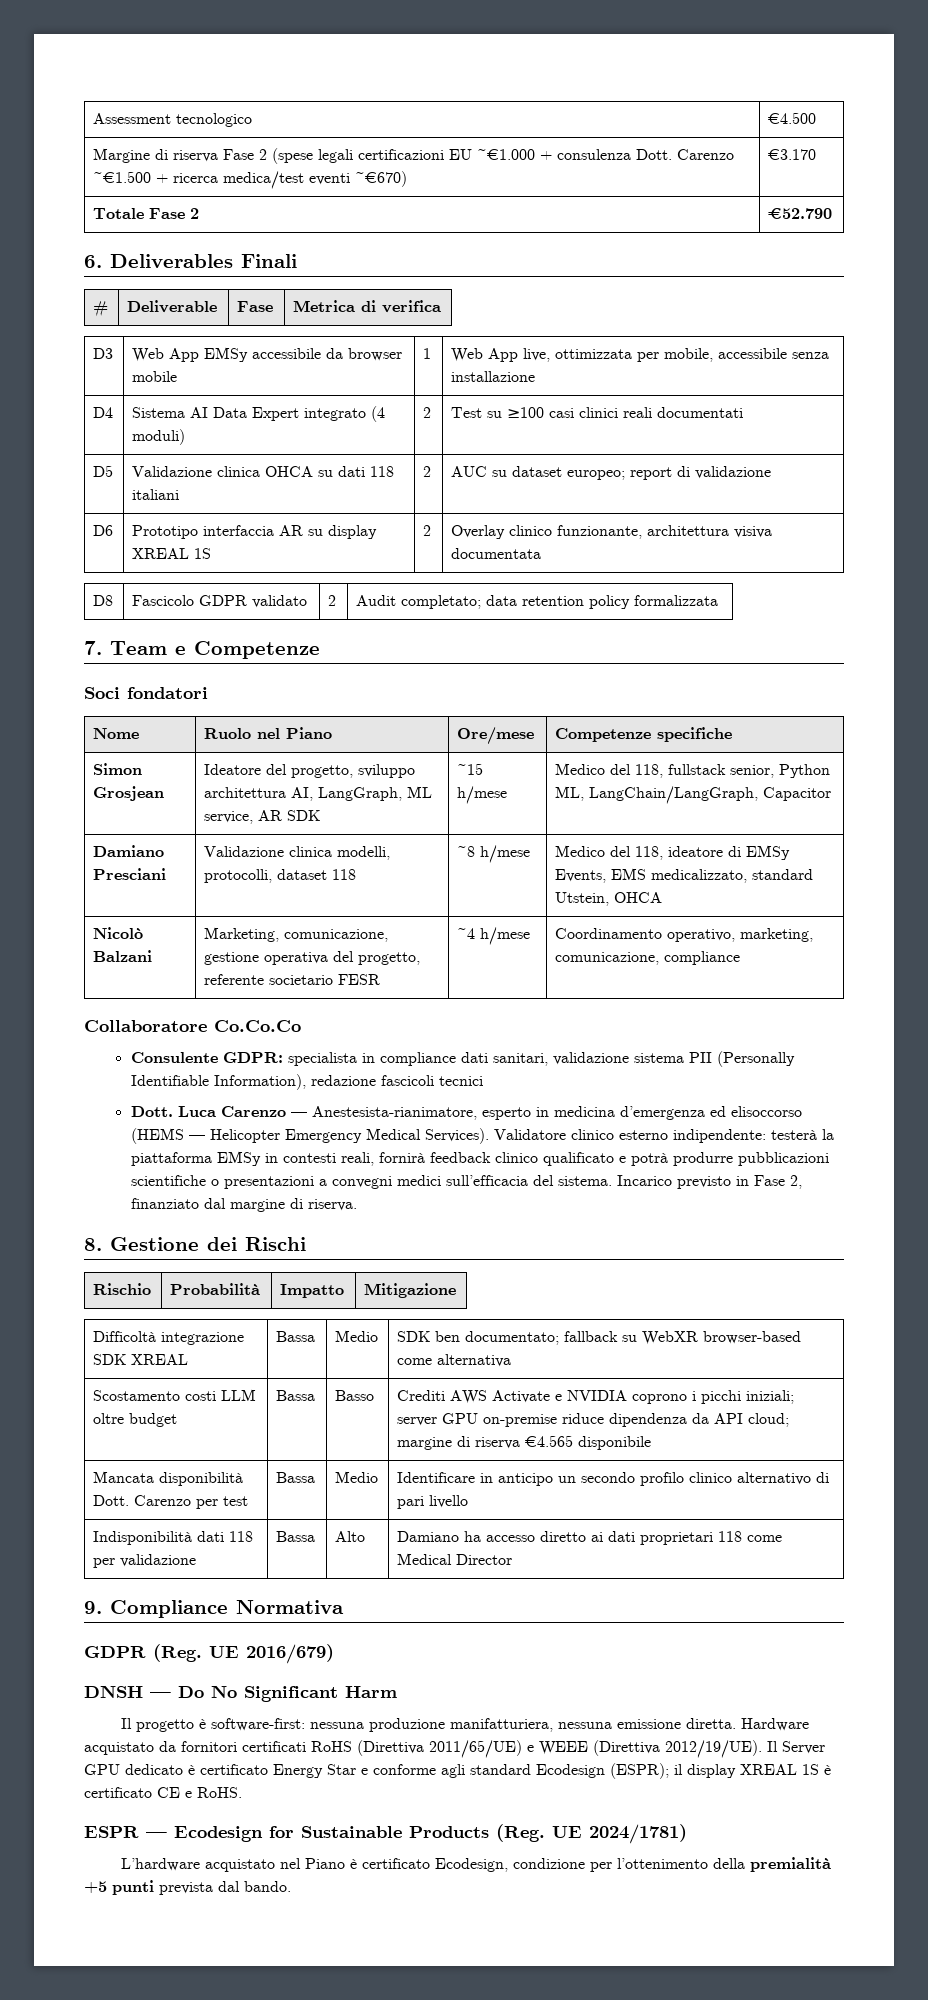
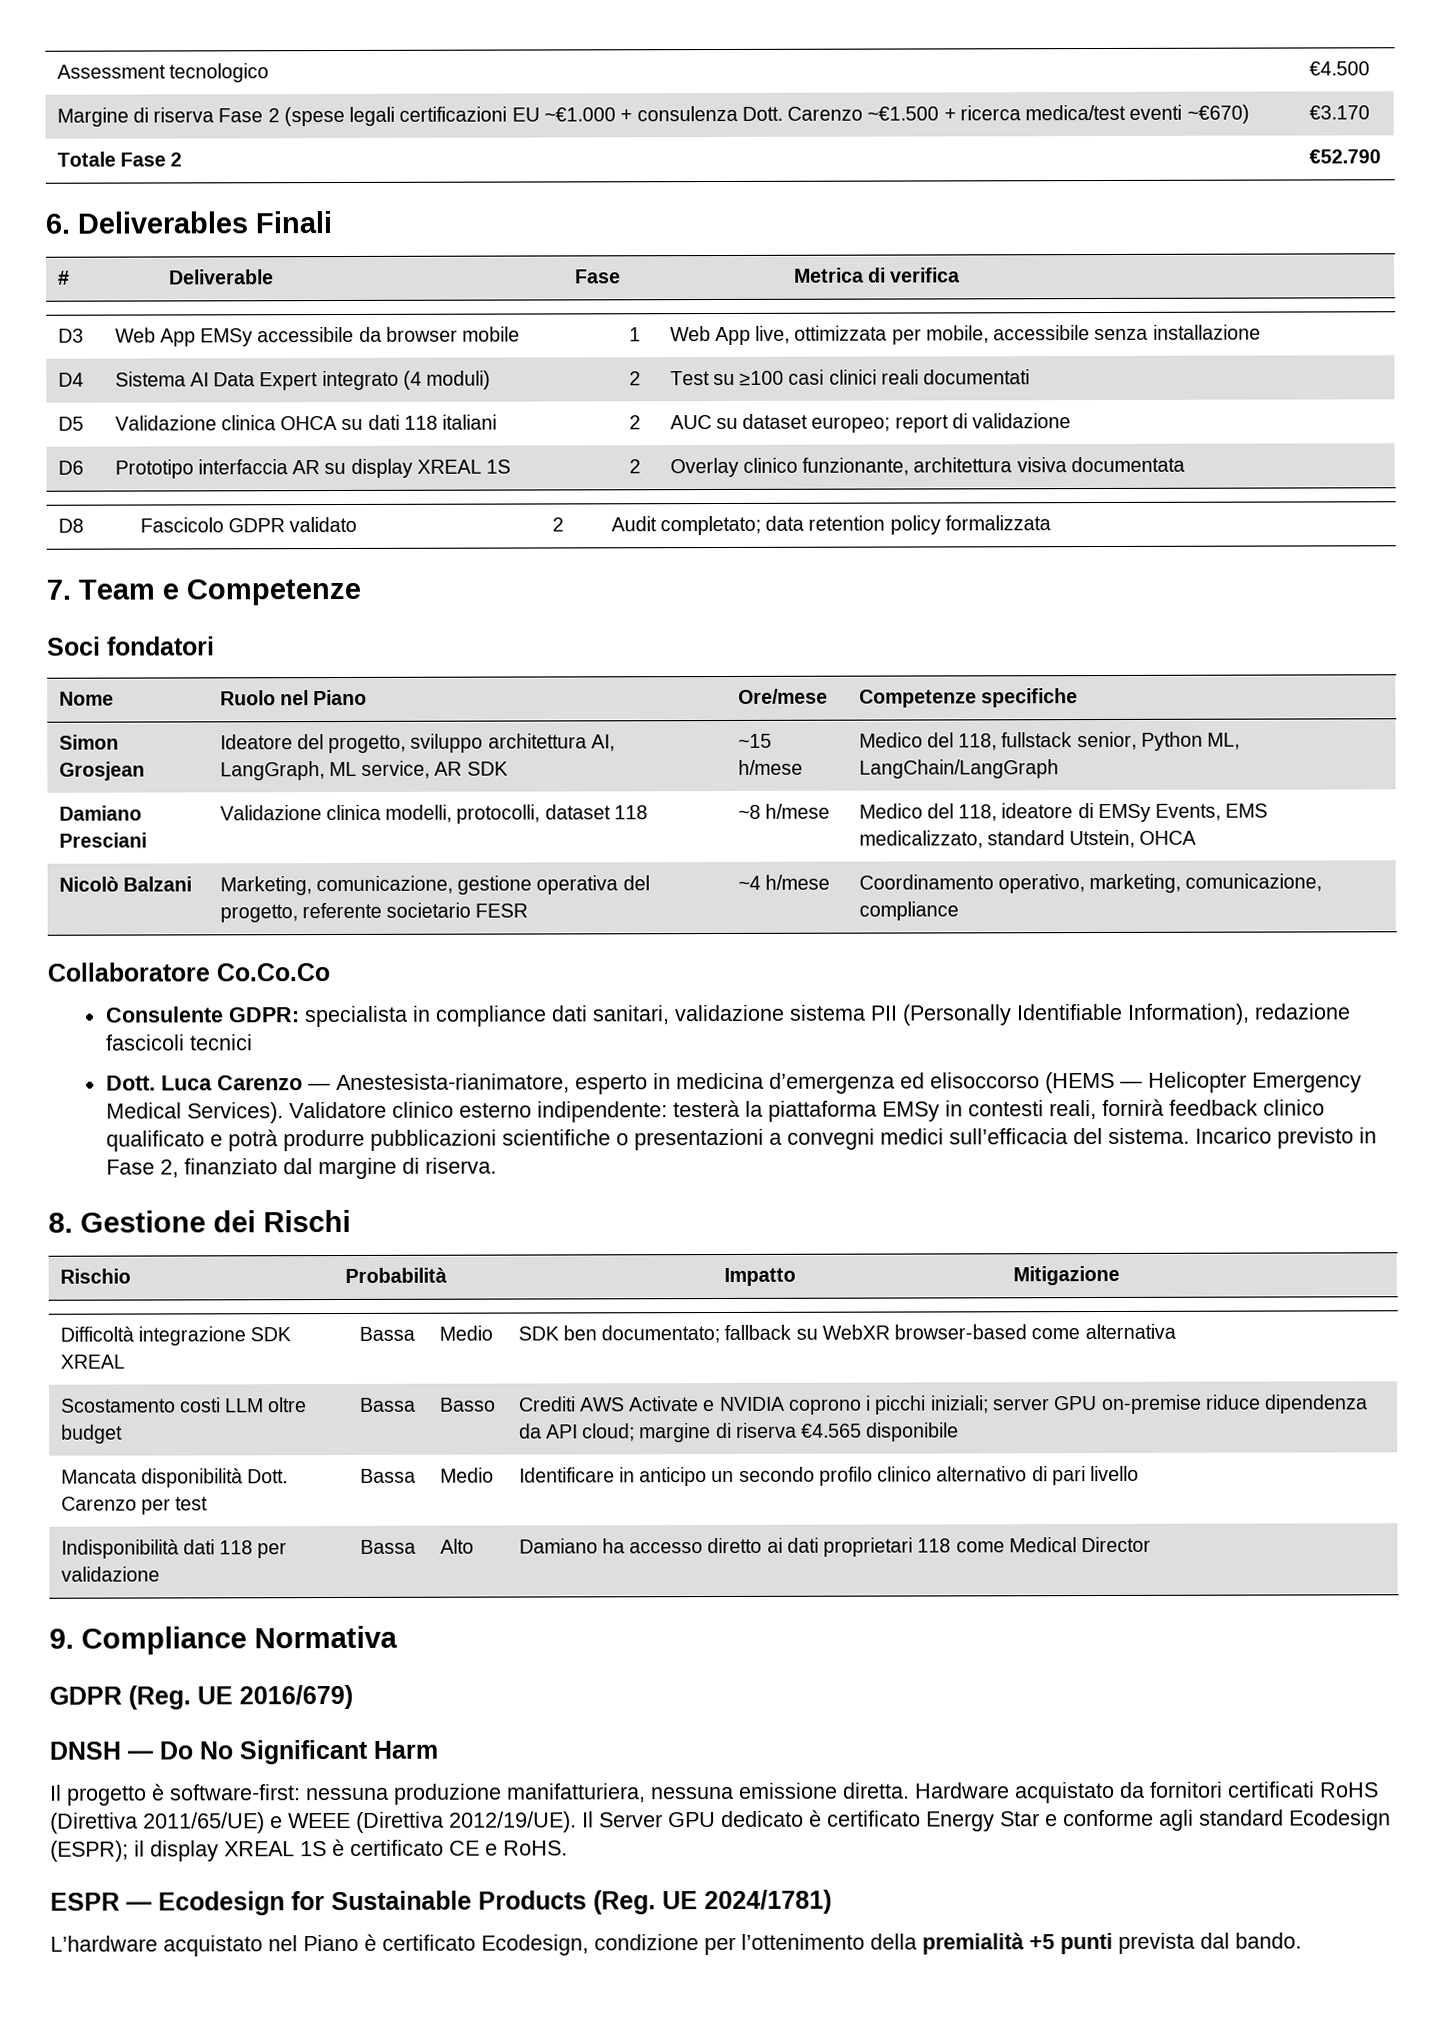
- Simon Grosjean | Ideatore del progetto, sviluppo architettura AI, LangGraph, ML service, AR SDK | ~15 h/mese | Medico del 118, fullstack senior, Python ML, LangChain/LangGraph, Capacitor
+ Simon Grosjean | Ideatore del progetto, sviluppo architettura AI, LangGraph, ML service, AR SDK | ~15 h/mese | Medico del 118, fullstack senior, Python ML, LangChain/LangGraph

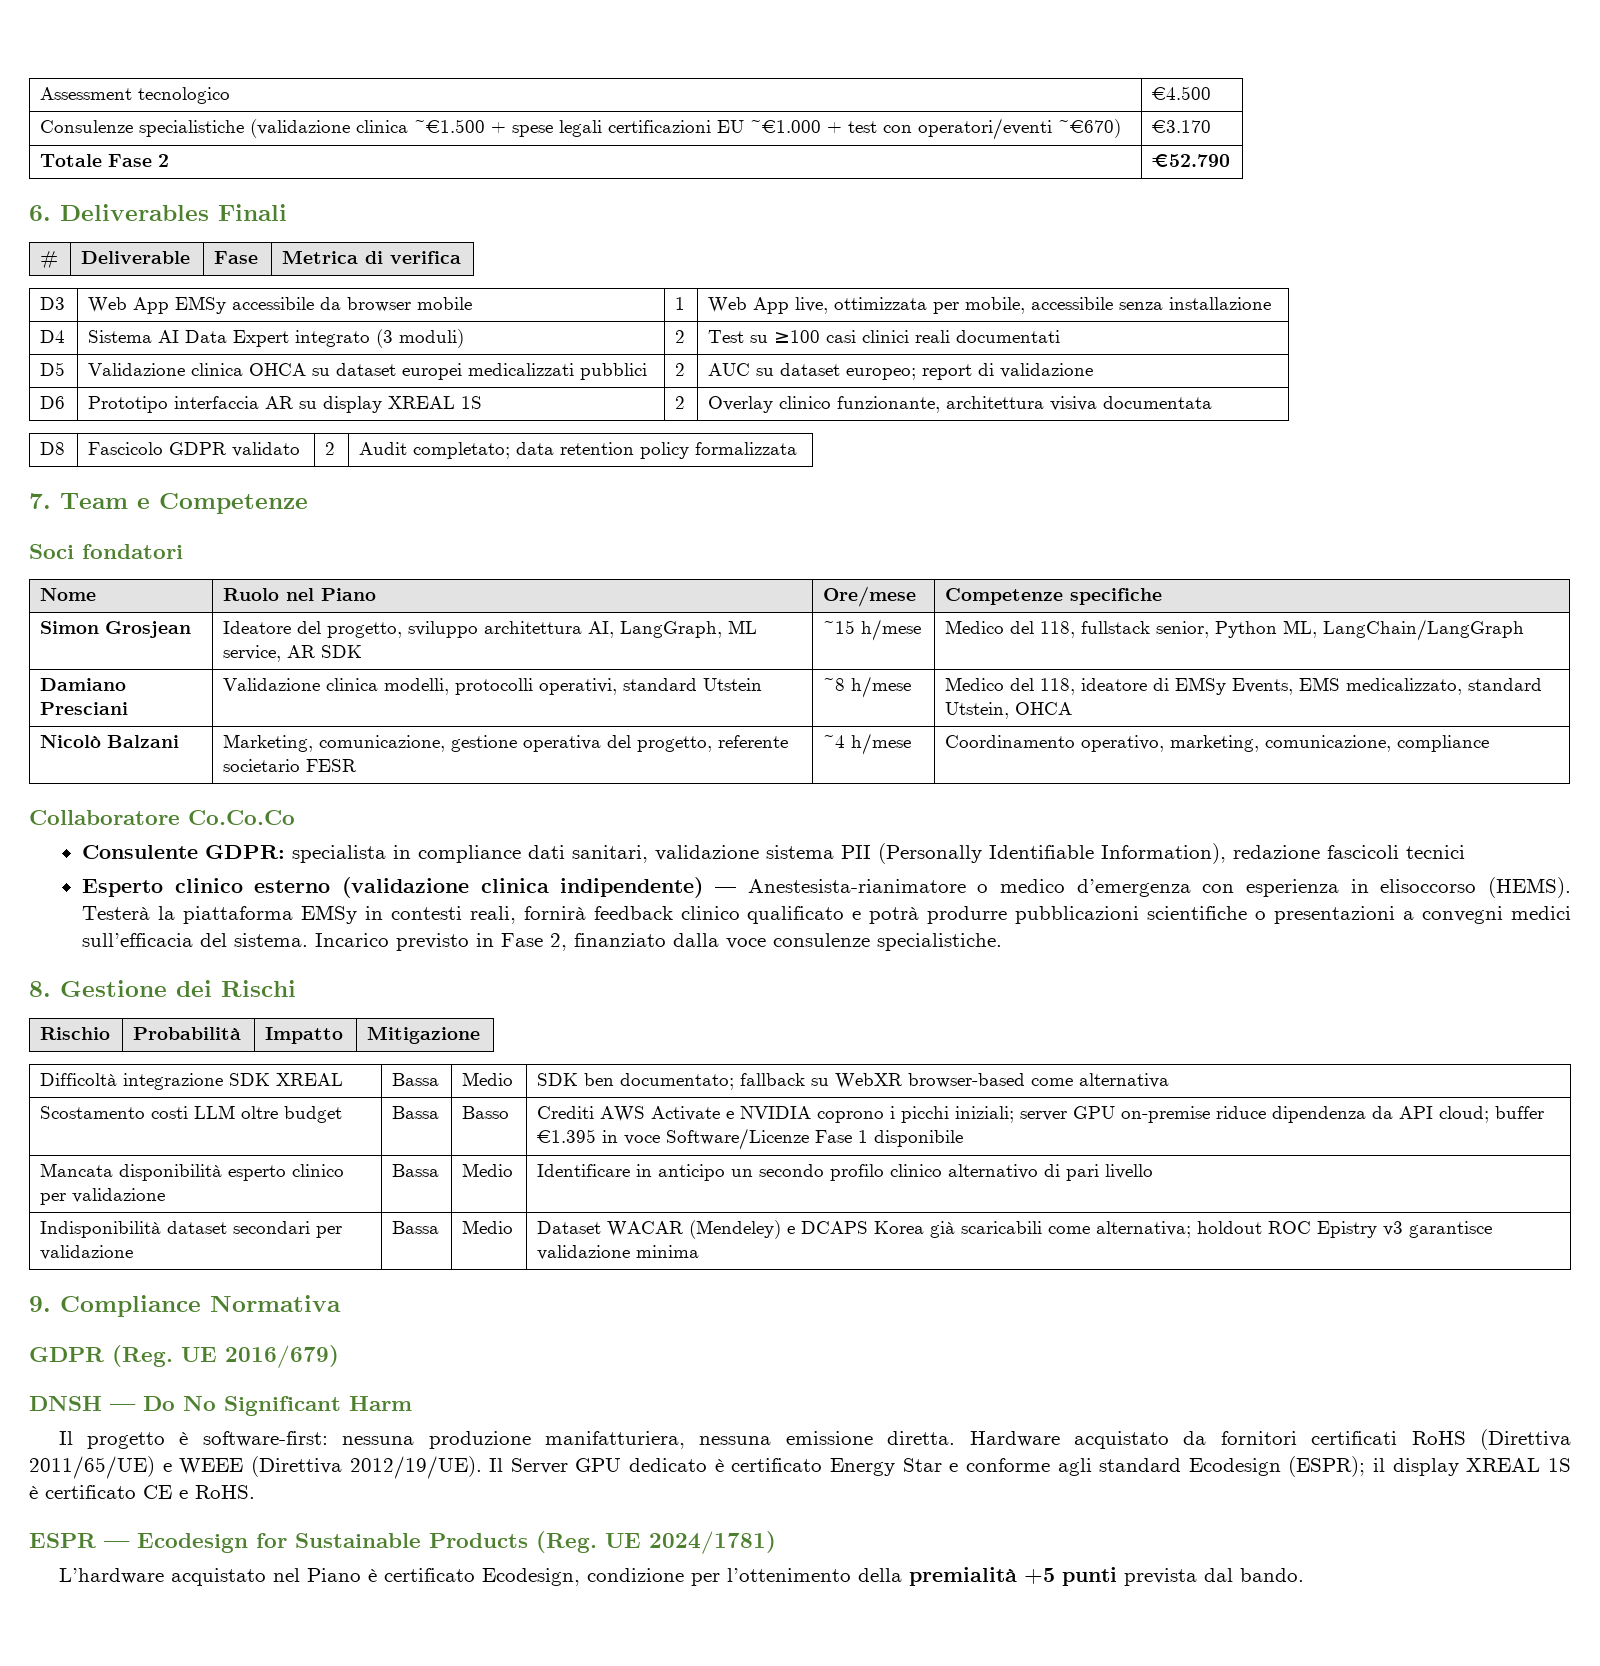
- Margine di riserva Fase 2 (spese legali certificazioni EU ~€1.000 + consulenza Dott. Carenzo ~€1.500 + ricerca medica/test eventi ~€670) | €3.170
+ Consulenze specialistiche (validazione clinica ~€1.500 + spese legali certificazioni EU ~€1.000 + test con operatori/eventi ~€670) | €3.170
- D4 | Sistema AI Data Expert integrato (4 moduli) | 2 | Test su ≥100 casi clinici reali documentati
+ D4 | Sistema AI Data Expert integrato (3 moduli) | 2 | Test su ≥100 casi clinici reali documentati
- D5 | Validazione clinica OHCA su dati 118 italiani | 2 | AUC su dataset europeo; report di validazione
+ D5 | Validazione clinica OHCA su dataset europei medicalizzati pubblici | 2 | AUC su dataset europeo; report di validazione
- Damiano Presciani | Validazione clinica modelli, protocolli, dataset 118 | ~8 h/mese | Medico del 118, ideatore di EMSy Events, EMS medicalizzato, standard Utstein, OHCA
+ Damiano Presciani | Validazione clinica modelli, protocolli operativi, standard Utstein | ~8 h/mese | Medico del 118, ideatore di EMSy Events, EMS medicalizzato, standard Utstein, OHCA
- Dott. Luca Carenzo — Anestesista-rianimatore, esperto in medicina d’emergenza ed elisoccorso (HEMS — Helicopter Emergency Medical Services). Validatore clinico esterno indipendente: testerà la piattaforma EMSy in contesti reali, fornirà feedback clinico qualificato e potrà produrre pubblicazioni scientifiche o presentazioni a convegni medici sull’efficacia del sistema.
+ Esperto clinico esterno (validazione clinica indipendente) — Anestesista-rianimatore o medico d’emergenza con esperienza in elisoccorso (HEMS). Testerà la piattaforma EMSy in contesti reali, fornirà feedback clinico qualificato e potrà produrre pubblicazioni scientifiche o presentazioni a convegni medici sull’efficacia del sistema.
- Incarico previsto in Fase 2, finanziato dal margine di riserva.
+ Incarico previsto in Fase 2, finanziato dalla voce consulenze specialistiche.
- Scostamento costi LLM oltre budget | Bassa | Basso | Crediti AWS Activate e NVIDIA coprono i picchi iniziali; server GPU on-premise riduce dipendenza da API cloud; margine di riserva €4.565 disponibile
+ Scostamento costi LLM oltre budget | Bassa | Basso | Crediti AWS Activate e NVIDIA coprono i picchi iniziali; server GPU on-premise riduce dipendenza da API cloud; buffer €1.395 in voce Software/Licenze Fase 1 disponibile
- Mancata disponibilità Dott. Carenzo per test | Bassa | Medio | Identificare in anticipo un secondo profilo clinico alternativo di pari livello
+ Mancata disponibilità esperto clinico per validazione | Bassa | Medio | Identificare in anticipo un secondo profilo clinico alternativo di pari livello
- Indisponibilità dati 118 per validazione | Bassa | Alto | Damiano ha accesso diretto ai dati proprietari 118 come Medical Director
+ Indisponibilità dataset secondari per validazione | Bassa | Medio | Dataset WACAR (Mendeley) e DCAPS Korea già scaricabili come alternativa; holdout ROC Epistry v3 garantisce validazione minima

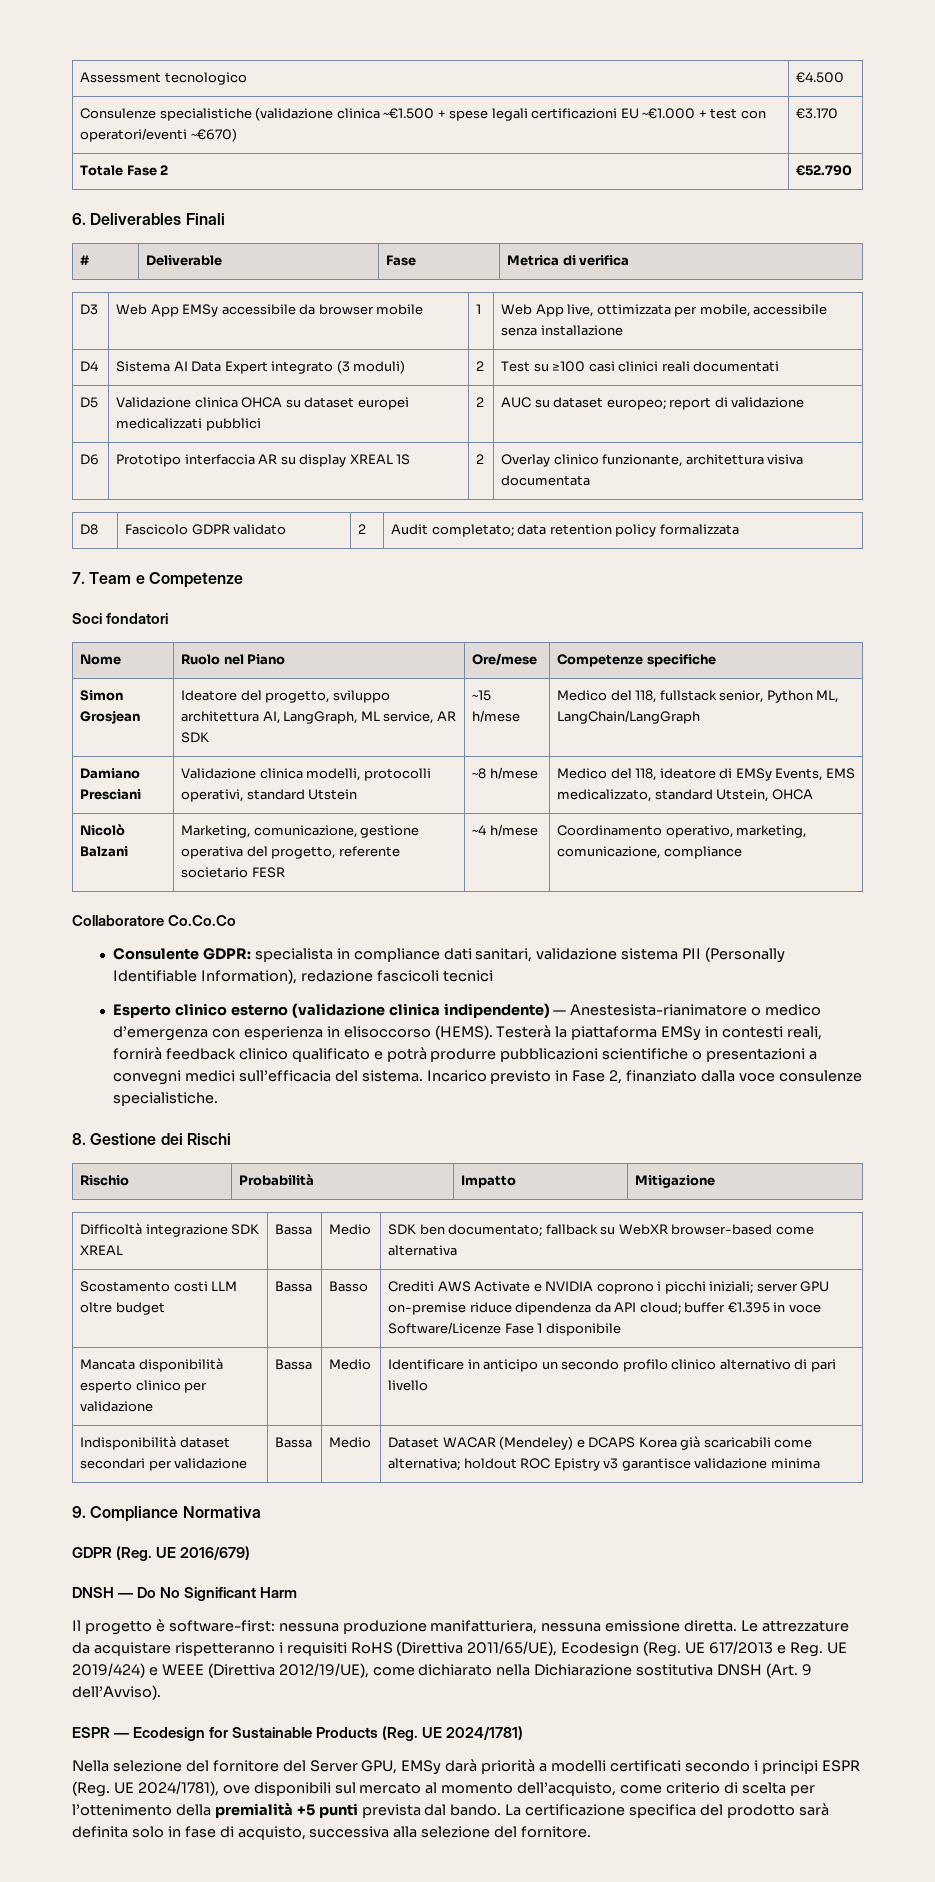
- Hardware acquistato da fornitori certificati RoHS (Direttiva 2011/65/UE) e WEEE (Direttiva 2012/19/UE). Il Server GPU dedicato è certificato Energy Star e conforme agli standard Ecodesign (ESPR); il display XREAL 1S è certificato CE e RoHS.
+ Le attrezzature da acquistare rispetteranno i requisiti RoHS (Direttiva 2011/65/UE), Ecodesign (Reg. UE 617/2013 e Reg. UE 2019/424) e WEEE (Direttiva 2012/19/UE), come dichiarato nella Dichiarazione sostitutiva DNSH (Art. 9 dell’Avviso).
- L’hardware acquistato nel Piano è certificato Ecodesign, condizione per l’ottenimento della premialità +5 punti prevista dal bando.
+ Nella selezione del fornitore del Server GPU, EMSy darà priorità a modelli certificati secondo i principi ESPR (Reg. UE 2024/1781), ove disponibili sul mercato al momento dell’acquisto, come criterio di scelta per l’ottenimento della premialità +5 punti prevista dal bando.
+ La certificazione specifica del prodotto sarà definita solo in fase di acquisto, successiva alla selezione del fornitore.

